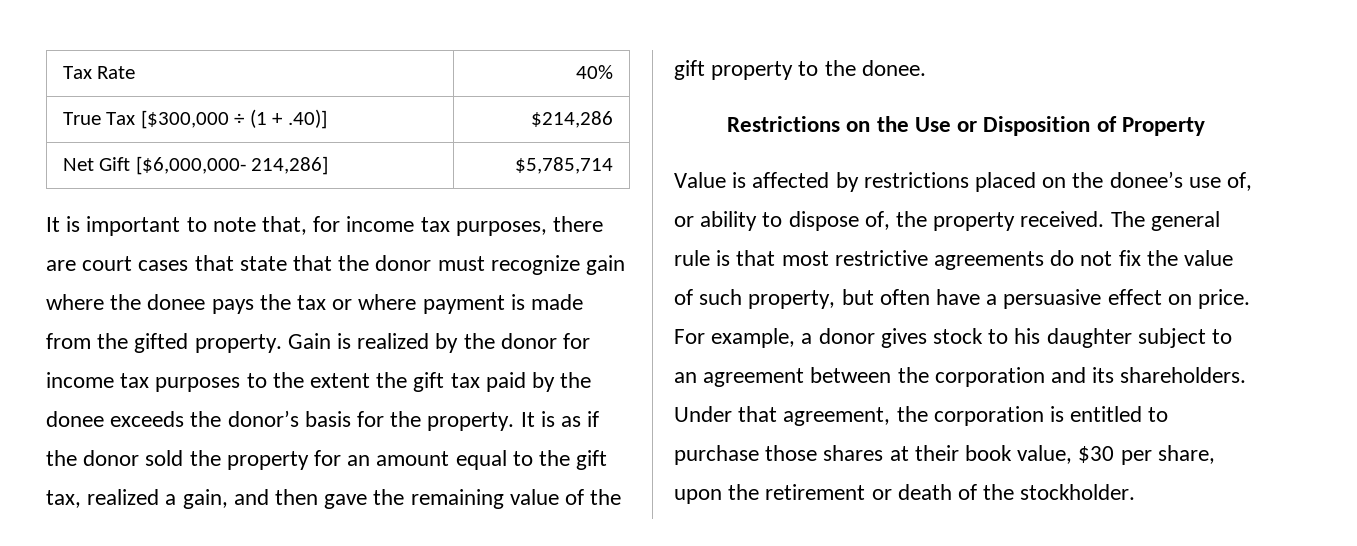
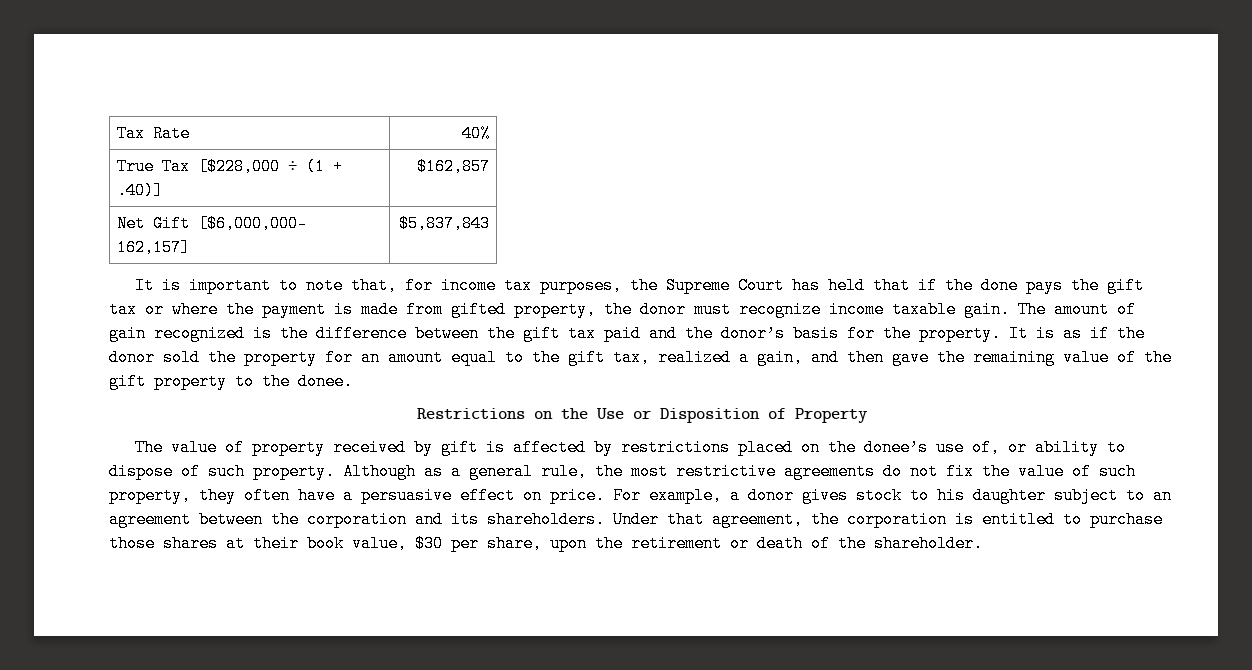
- True Tax [$300,000 ÷ (1 + .40)] | $214,286
+ True Tax [$228,000 ÷ (1 + .40)] | $162,857
- Net Gift [$6,000,000- 214,286] | $5,785,714
+ Net Gift [$6,000,000- 162,157] | $5,837,843
- It is important to note that, for income tax purposes, there are court cases that state that the donor must recognize gain where the donee pays the tax or where payment is made from the gifted property. Gain is realized by the donor for income tax purposes to the extent the gift tax paid by the donee exceeds the donor’s basis for the property.
+ It is important to note that, for income tax purposes, the Supreme Court has held that if the done pays the gift tax or where the payment is made from gifted property, the donor must recognize income taxable gain. The amount of gain recognized is the difference between the gift tax paid and the donor’s basis for the property.
- Value is affected by restrictions placed on the donee’s use of, or ability to dispose of, the property received. The general rule is that most restrictive agreements do not fix the value of such property, but often have a persuasive effect on price.
+ The value of property received by gift is affected by restrictions placed on the donee’s use of, or ability to dispose of such property. Although as a general rule, the most restrictive agreements do not fix the value of such property, they often have a persuasive effect on price.
- Under that agreement, the corporation is entitled to purchase those shares at their book value, $30 per share, upon the retirement or death of the stockholder.
+ Under that agreement, the corporation is entitled to purchase those shares at their book value, $30 per share, upon the retirement or death of the shareholder.

